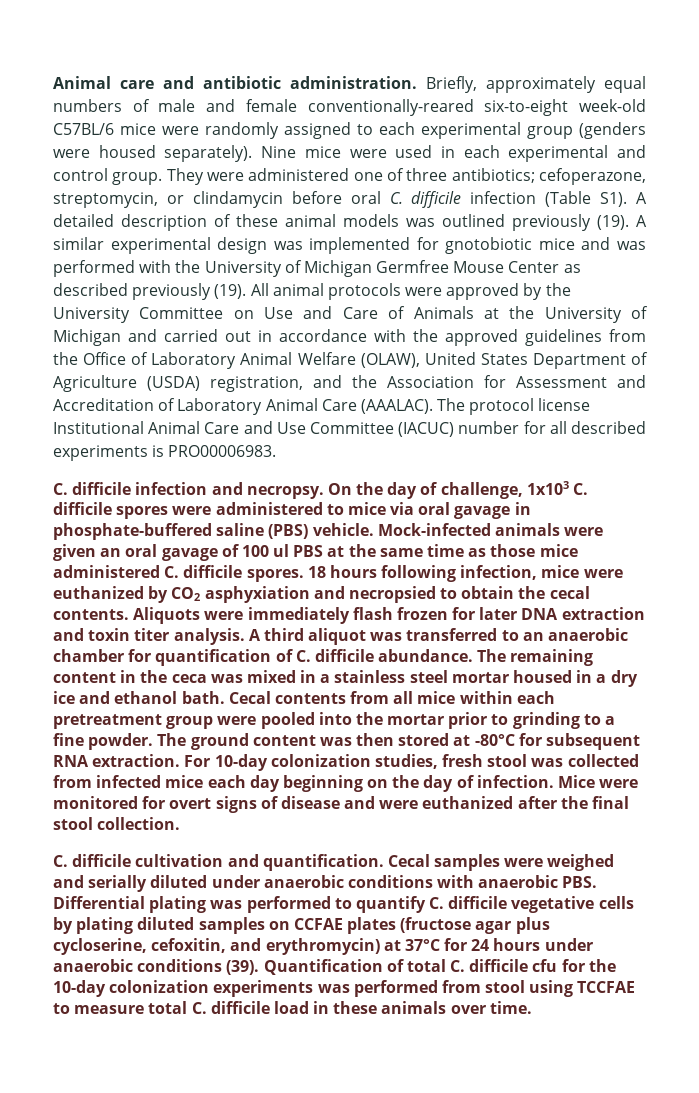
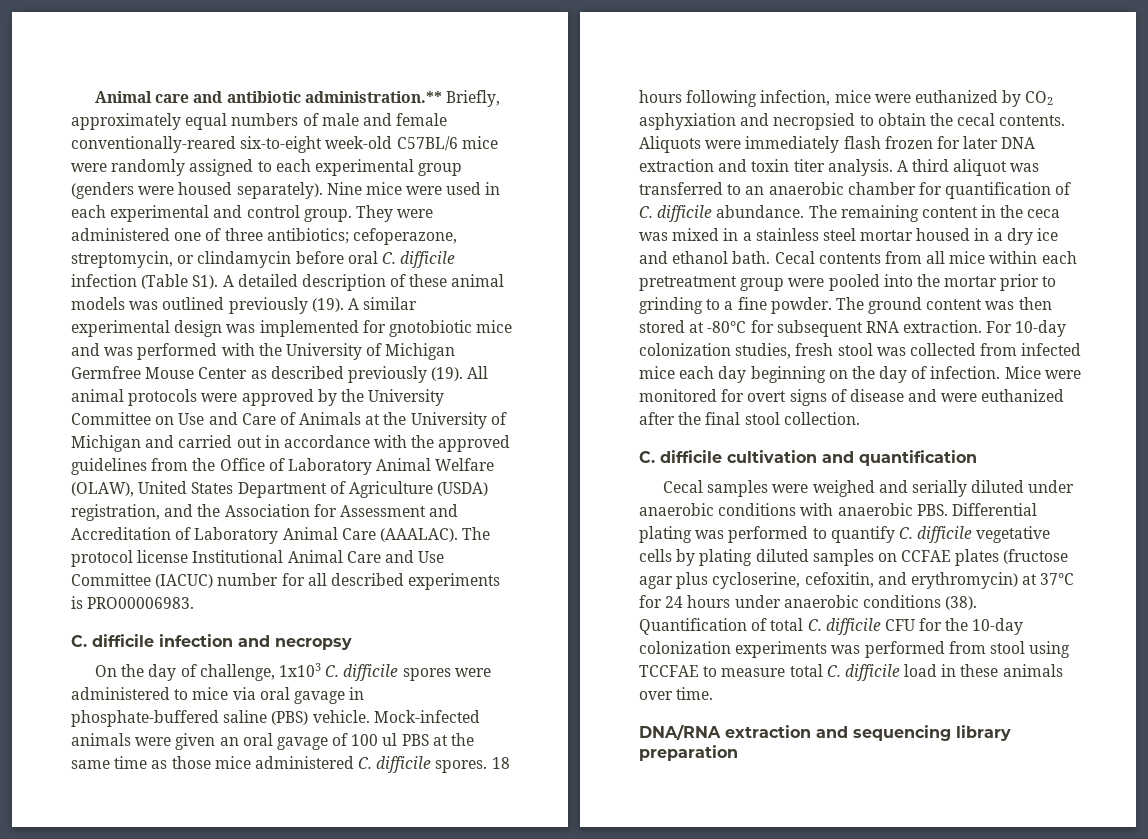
- Animal care and antibiotic administration. Briefly, approximately equal numbers of male and female conventionally-reared six-to-eight week-old C57BL/6 mice were randomly assigned to each experimental group (genders were housed separately).
+ Animal care and antibiotic administration.** Briefly, approximately equal numbers of male and female conventionally-reared six-to-eight week-old C57BL/6 mice were randomly assigned to each experimental group (genders were housed separately).
- C. difficile infection and necropsy. On the day of challenge, 1x103 C. difficile spores were administered to mice via oral gavage in phosphate-buffered saline (PBS) vehicle.
+ C. difficile infection and necropsy
+ On the day of challenge, 1x103 C. difficile spores were administered to mice via oral gavage in phosphate-buffered saline (PBS) vehicle.
- C. difficile cultivation and quantification. Cecal samples were weighed and serially diluted under anaerobic conditions with anaerobic PBS. Differential plating was performed to quantify C. difficile vegetative cells by plating diluted samples on CCFAE plates (fructose agar plus cycloserine, cefoxitin, and erythromycin) at 37°C for 24 hours under anaerobic conditions (39).
+ C. difficile cultivation and quantification
+ Cecal samples were weighed and serially diluted under anaerobic conditions with anaerobic PBS. Differential plating was performed to quantify C. difficile vegetative cells by plating diluted samples on CCFAE plates (fructose agar plus cycloserine, cefoxitin, and erythromycin) at 37°C for 24 hours under anaerobic conditions (38).
- Quantification of total C. difficile cfu for the 10-day colonization experiments was performed from stool using TCCFAE to measure total C. difficile load in these animals over time.
+ Quantification of total C. difficile CFU for the 10-day colonization experiments was performed from stool using TCCFAE to measure total C. difficile load in these animals over time.
+ DNA/RNA extraction and sequencing library preparation

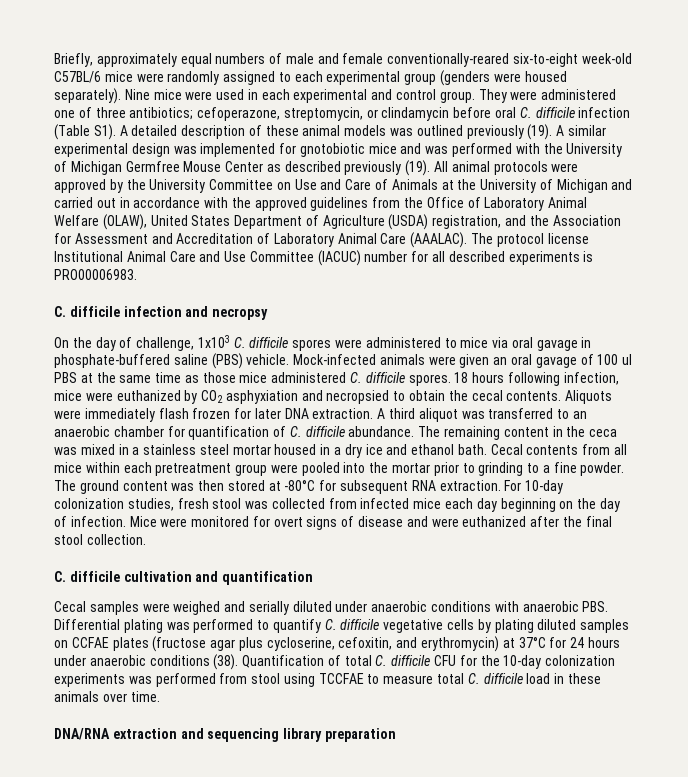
- Animal care and antibiotic administration.** Briefly, approximately equal numbers of male and female conventionally-reared six-to-eight week-old C57BL/6 mice were randomly assigned to each experimental group (genders were housed separately).
+ Briefly, approximately equal numbers of male and female conventionally-reared six-to-eight week-old C57BL/6 mice were randomly assigned to each experimental group (genders were housed separately).
- Aliquots were immediately flash frozen for later DNA extraction and toxin titer analysis.
+ Aliquots were immediately flash frozen for later DNA extraction.

